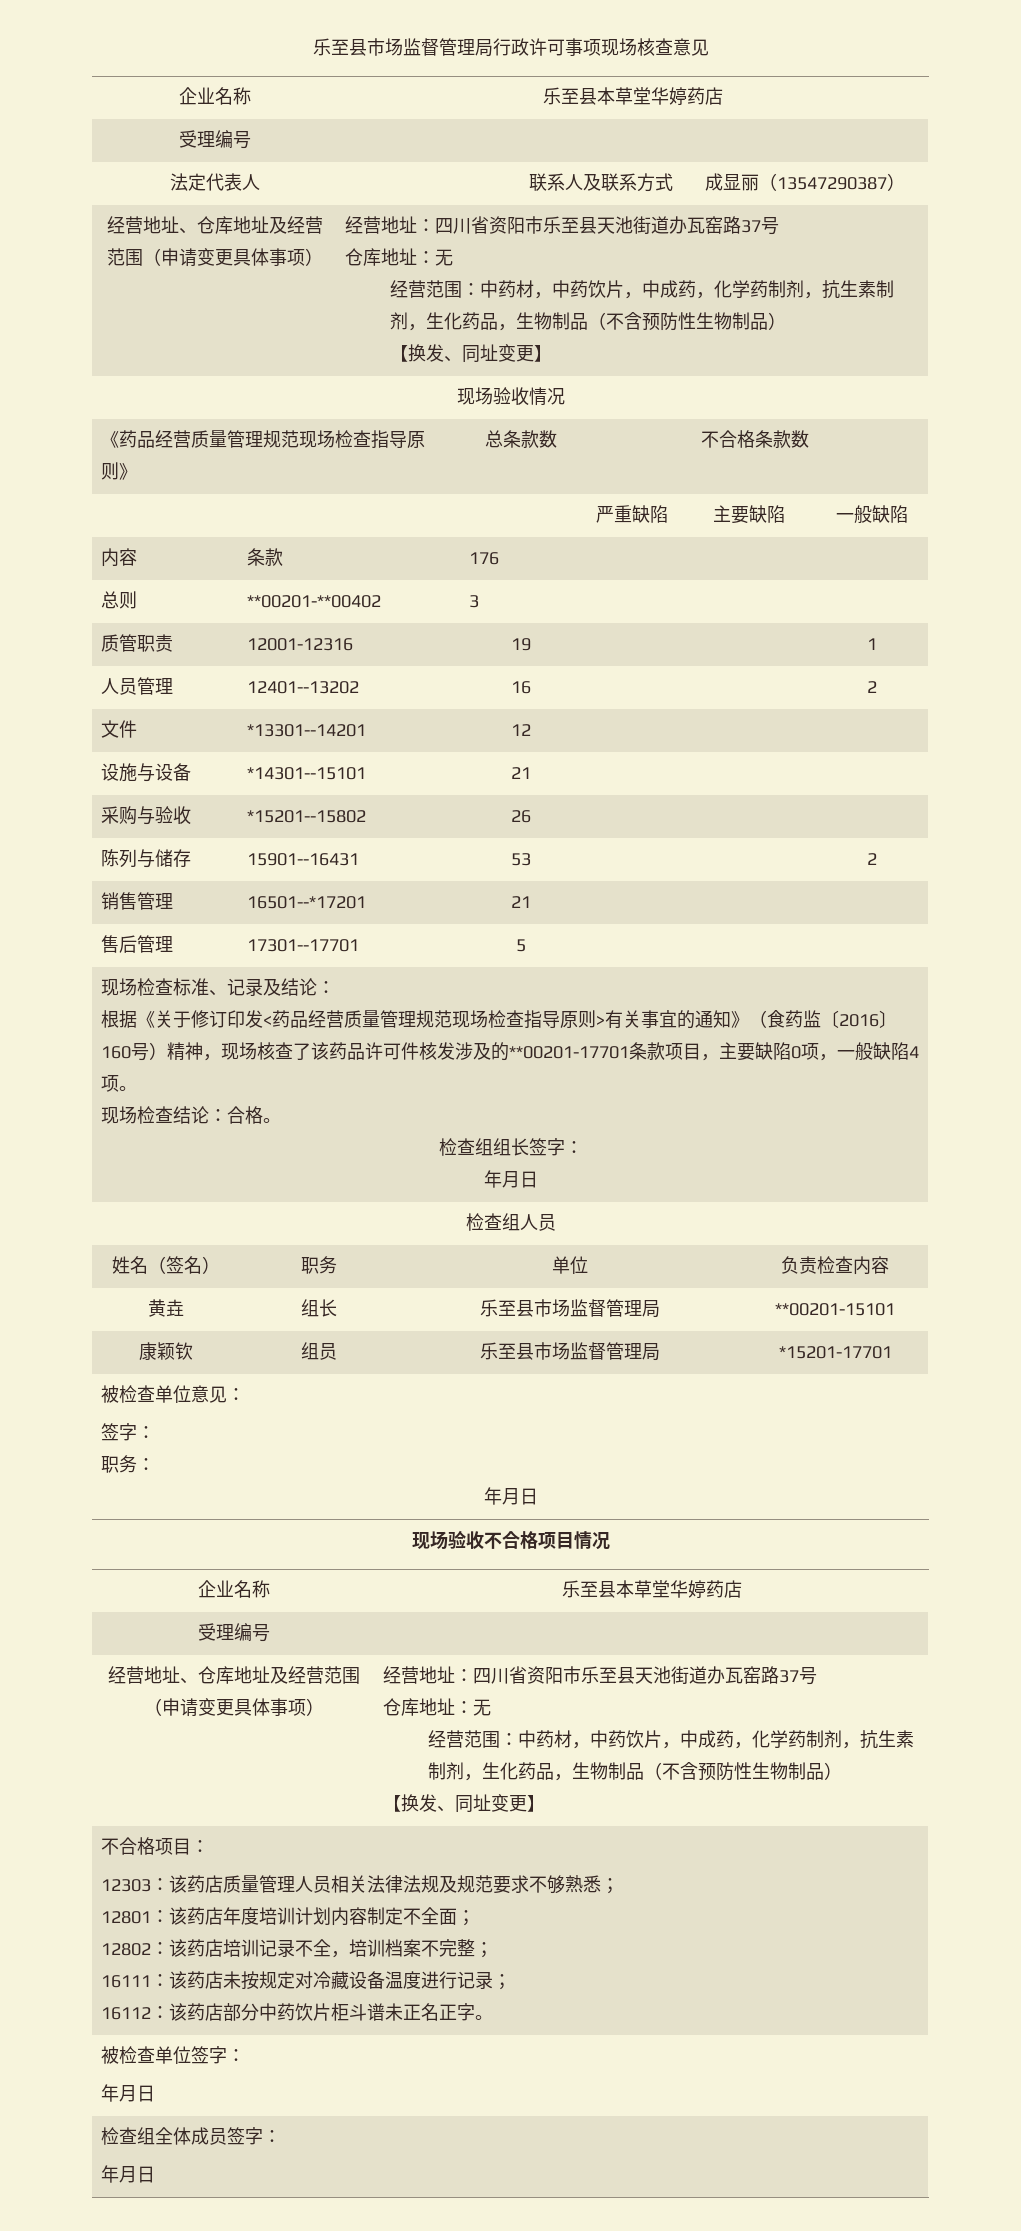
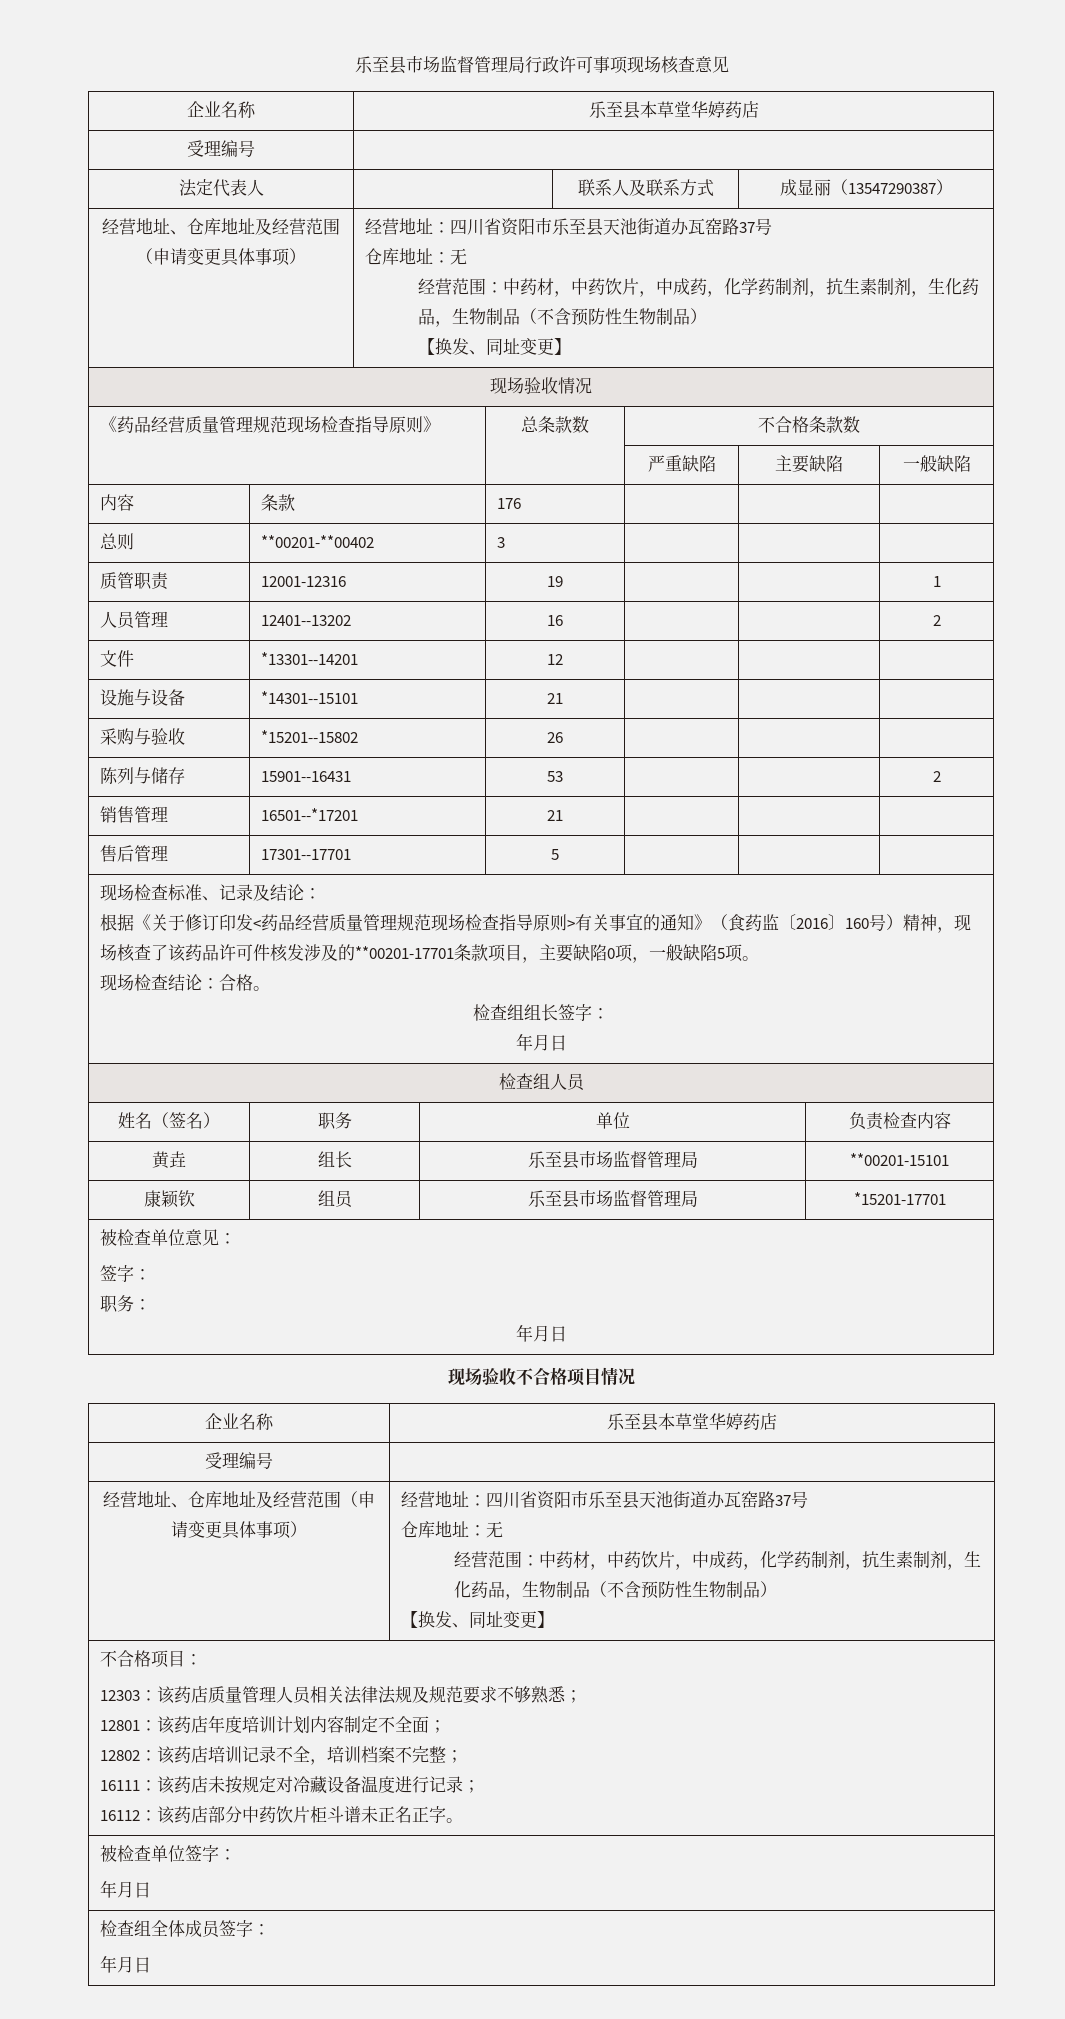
- 根据《关于修订印发<药品经营质量管理规范现场检查指导原则>有关事宜的通知》（食药监〔2016〕160号）精神，现场核查了该药品许可件核发涉及的**00201-17701条款项目，主要缺陷0项，一般缺陷4项。
+ 根据《关于修订印发<药品经营质量管理规范现场检查指导原则>有关事宜的通知》（食药监〔2016〕160号）精神，现场核查了该药品许可件核发涉及的**00201-17701条款项目，主要缺陷0项，一般缺陷5项。

